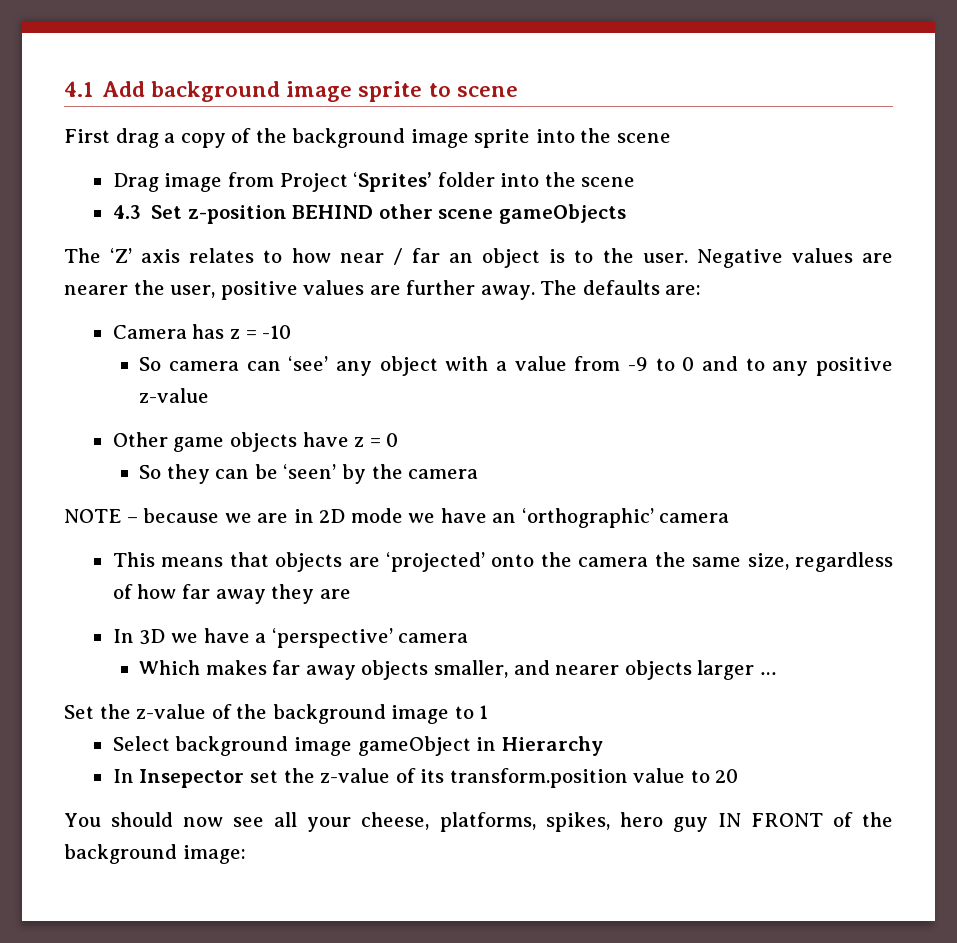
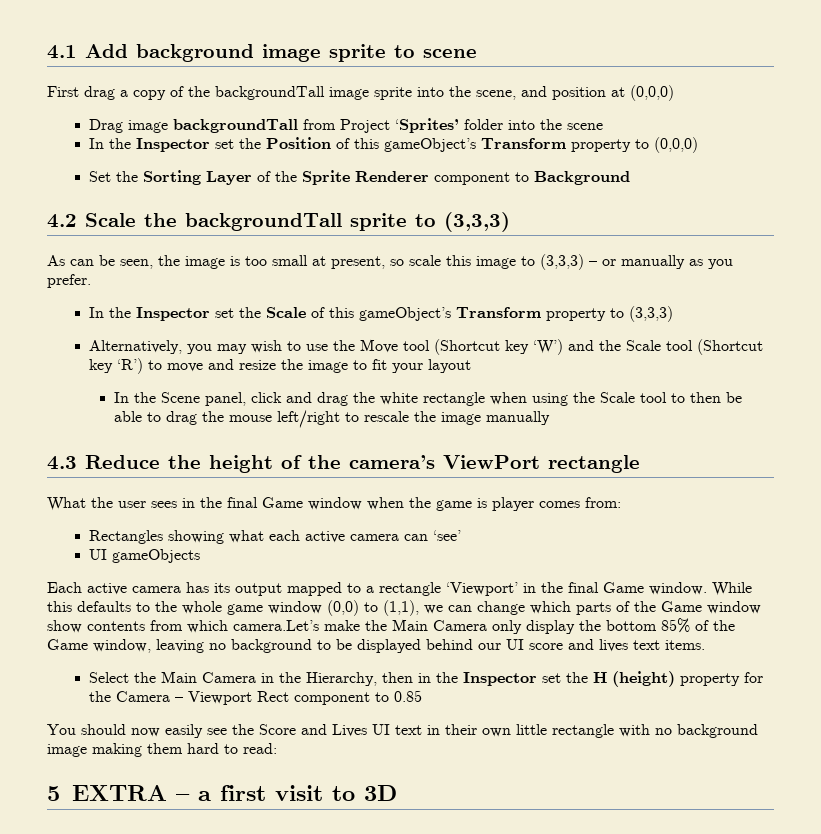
- First drag a copy of the background image sprite into the scene
+ First drag a copy of the backgroundTall image sprite into the scene, and position at (0,0,0)
- Drag image from Project ‘Sprites’ folder into the scene
+ Drag image backgroundTall from Project ‘Sprites’ folder into the scene
- 4.3 Set z-position BEHIND other scene gameObjects
- The ‘Z’ axis relates to how near / far an object is to the user. Negative values are nearer the user, positive values are further away. The defaults are:
- Camera has z = -10
- So camera can ‘see’ any object with a value from -9 to 0 and to any positive z-value
- Other game objects have z = 0
- So they can be ‘seen’ by the camera
- NOTE – because we are in 2D mode we have an ‘orthographic’ camera
- This means that objects are ‘projected’ onto the camera the same size, regardless of how far away they are
- In 3D we have a ‘perspective’ camera
- Which makes far away objects smaller, and nearer objects larger …
- Set the z-value of the background image to 1
- Select background image gameObject in Hierarchy
- In Insepector set the z-value of its transform.position value to 20
- You should now see all your cheese, platforms, spikes, hero guy IN FRONT of the background image:
+ In the Inspector set the Position of this gameObject’s Transform property to (0,0,0)
+ Set the Sorting Layer of the Sprite Renderer component to Background
+ 4.2 Scale the backgroundTall sprite to (3,3,3)
+ As can be seen, the image is too small at present, so scale this image to (3,3,3) – or manually as you prefer.
+ In the Inspector set the Scale of this gameObject’s Transform property to (3,3,3)
+ Alternatively, you may wish to use the Move tool (Shortcut key ‘W’) and the Scale tool (Shortcut key ‘R’) to move and resize the image to fit your layout
+ In the Scene panel, click and drag the white rectangle when using the Scale tool to then be able to drag the mouse left/right to rescale the image manually
+ 4.3 Reduce the height of the camera’s ViewPort rectangle
+ What the user sees in the final Game window when the game is player comes from:
+ Rectangles showing what each active camera can ‘see’
+ UI gameObjects
+ Each active camera has its output mapped to a rectangle ‘Viewport’ in the final Game window. While this defaults to the whole game window (0,0) to (1,1), we can change which parts of the Game window show contents from which camera.Let’s make the Main Camera only display the bottom 85% of the Game window, leaving no background to be displayed behind our UI score and lives text items.
+ Select the Main Camera in the Hierarchy, then in the Inspector set the H (height) property for the Camera – Viewport Rect component to 0.85
+ You should now easily see the Score and Lives UI text in their own little rectangle with no background image making them hard to read:
+ 5 EXTRA – a first visit to 3D

